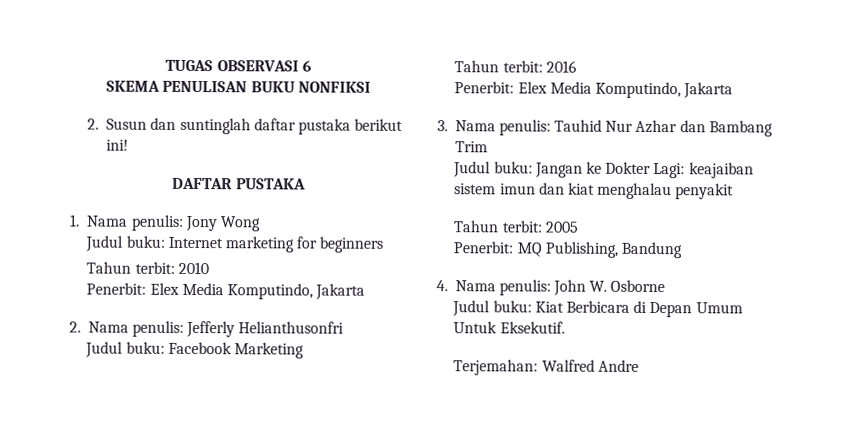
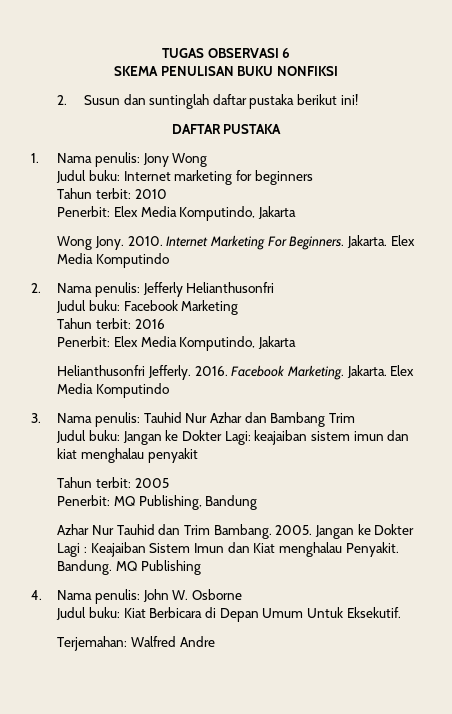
+ Wong Jony. 2010. Internet Marketing For Beginners. Jakarta. Elex Media Komputindo
+ Helianthusonfri Jefferly. 2016. Facebook Marketing. Jakarta. Elex Media Komputindo
+ Azhar Nur Tauhid dan Trim Bambang. 2005. Jangan ke Dokter Lagi : Keajaiban Sistem Imun dan Kiat menghalau Penyakit. Bandung. MQ Publishing

